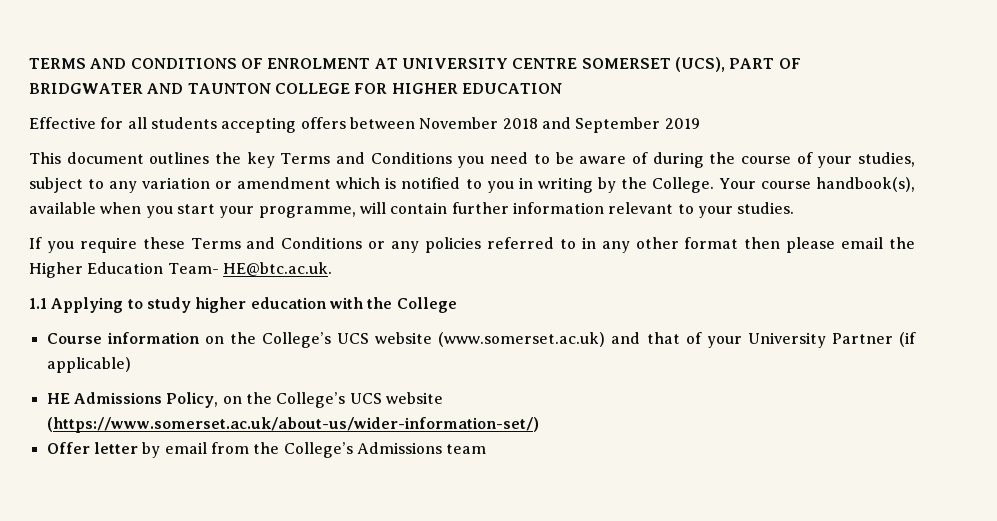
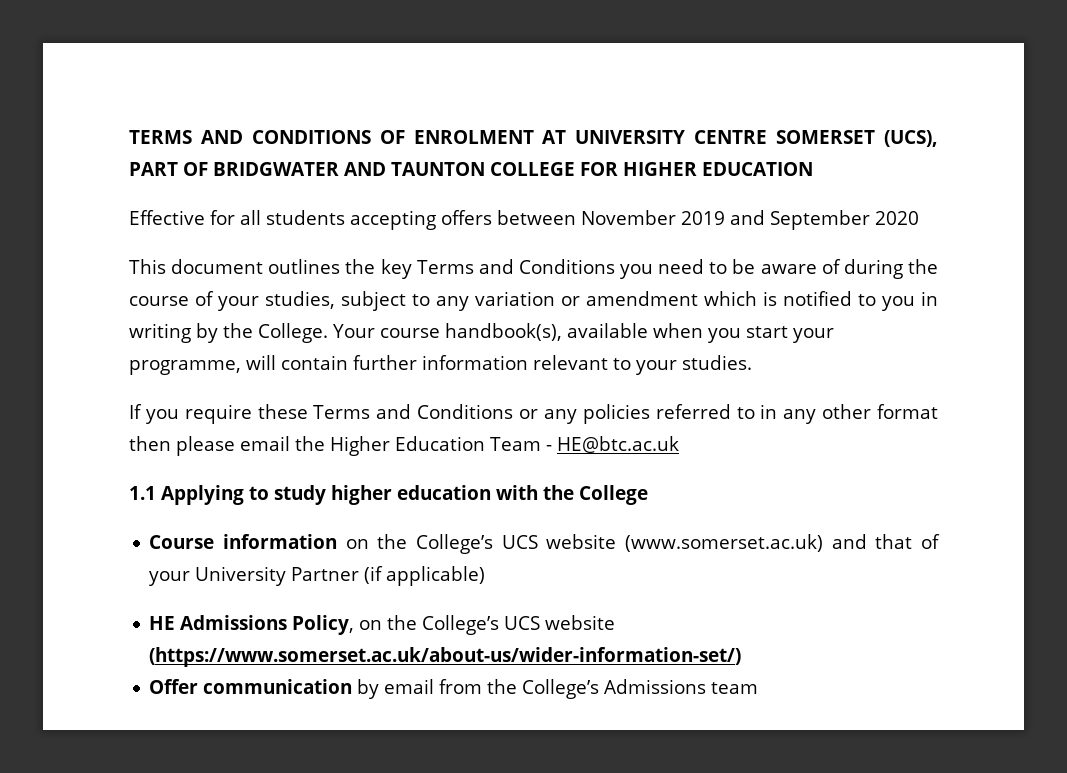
- Effective for all students accepting offers between November 2018 and September 2019
+ Effective for all students accepting offers between November 2019 and September 2020
- If you require these Terms and Conditions or any policies referred to in any other format then please email the Higher Education Team- HE@btc.ac.uk.
+ If you require these Terms and Conditions or any policies referred to in any other format then please email the Higher Education Team - HE@btc.ac.uk
- Offer letter by email from the College’s Admissions team
+ Offer communication by email from the College’s Admissions team

